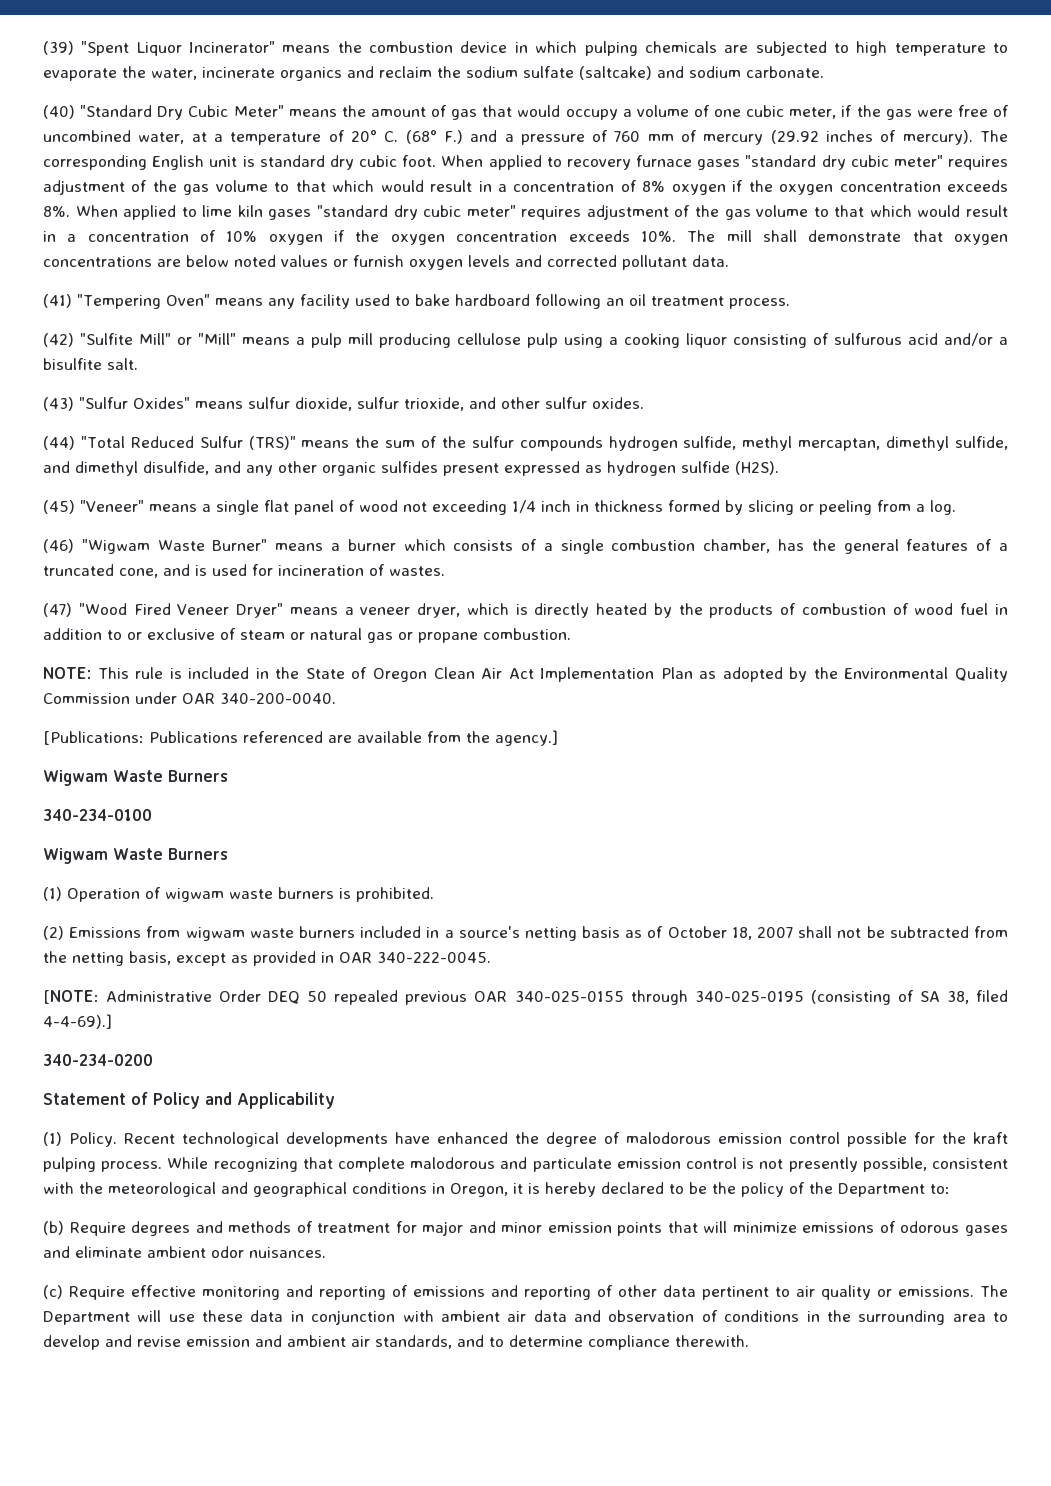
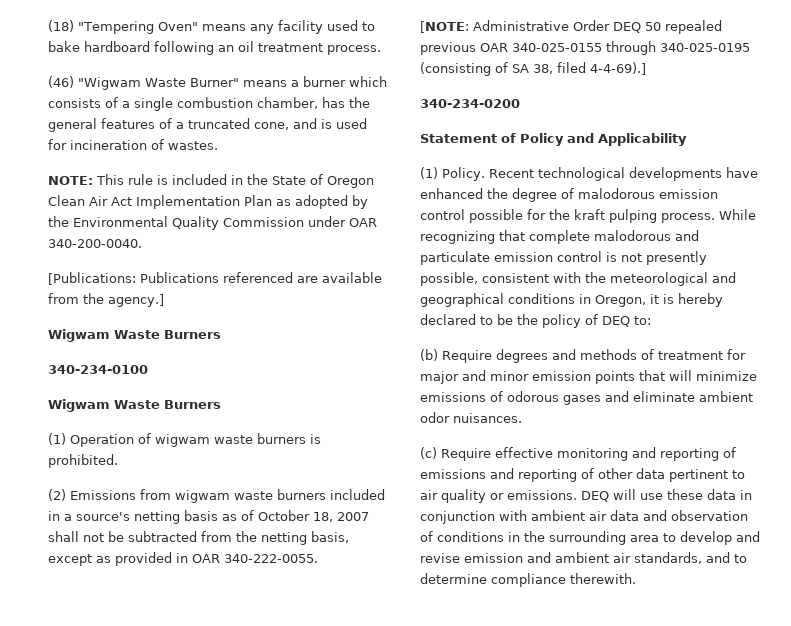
- (39) "Spent Liquor Incinerator" means the combustion device in which pulping chemicals are subjected to high temperature to evaporate the water, incinerate organics and reclaim the sodium sulfate (saltcake) and sodium carbonate.
- (40) "Standard Dry Cubic Meter" means the amount of gas that would occupy a volume of one cubic meter, if the gas were free of uncombined water, at a temperature of 20° C. (68° F.) and a pressure of 760 mm of mercury (29.92 inches of mercury). The corresponding English unit is standard dry cubic foot. When applied to recovery furnace gases "standard dry cubic meter" requires adjustment of the gas volume to that which would result in a concentration of 8% oxygen if the oxygen concentration exceeds 8%. When applied to lime kiln gases "standard dry cubic meter" requires adjustment of the gas volume to that which would result in a concentration of 10% oxygen if the oxygen concentration exceeds 10%. The mill shall demonstrate that oxygen concentrations are below noted values or furnish oxygen levels and corrected pollutant data.
- (41) "Tempering Oven" means any facility used to bake hardboard following an oil treatment process.
+ (18) "Tempering Oven" means any facility used to bake hardboard following an oil treatment process.
- (42) "Sulfite Mill" or "Mill" means a pulp mill producing cellulose pulp using a cooking liquor consisting of sulfurous acid and/or a bisulfite salt.
- (43) "Sulfur Oxides" means sulfur dioxide, sulfur trioxide, and other sulfur oxides.
- (44) "Total Reduced Sulfur (TRS)" means the sum of the sulfur compounds hydrogen sulfide, methyl mercaptan, dimethyl sulfide, and dimethyl disulfide, and any other organic sulfides present expressed as hydrogen sulfide (H2S).
- (45) "Veneer" means a single flat panel of wood not exceeding 1/4 inch in thickness formed by slicing or peeling from a log.
- (47) "Wood Fired Veneer Dryer" means a veneer dryer, which is directly heated by the products of combustion of wood fuel in addition to or exclusive of steam or natural gas or propane combustion.
- (2) Emissions from wigwam waste burners included in a source's netting basis as of October 18, 2007 shall not be subtracted from the netting basis, except as provided in OAR 340-222-0045.
+ (2) Emissions from wigwam waste burners included in a source's netting basis as of October 18, 2007 shall not be subtracted from the netting basis, except as provided in OAR 340-222-0055.
- While recognizing that complete malodorous and particulate emission control is not presently possible, consistent with the meteorological and geographical conditions in Oregon, it is hereby declared to be the policy of the Department to:
+ While recognizing that complete malodorous and particulate emission control is not presently possible, consistent with the meteorological and geographical conditions in Oregon, it is hereby declared to be the policy of DEQ to:
- The Department will use these data in conjunction with ambient air data and observation of conditions in the surrounding area to develop and revise emission and ambient air standards, and to determine compliance therewith.
+ DEQ will use these data in conjunction with ambient air data and observation of conditions in the surrounding area to develop and revise emission and ambient air standards, and to determine compliance therewith.

